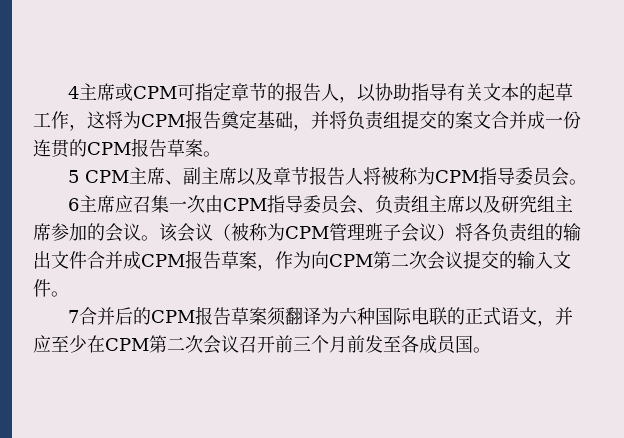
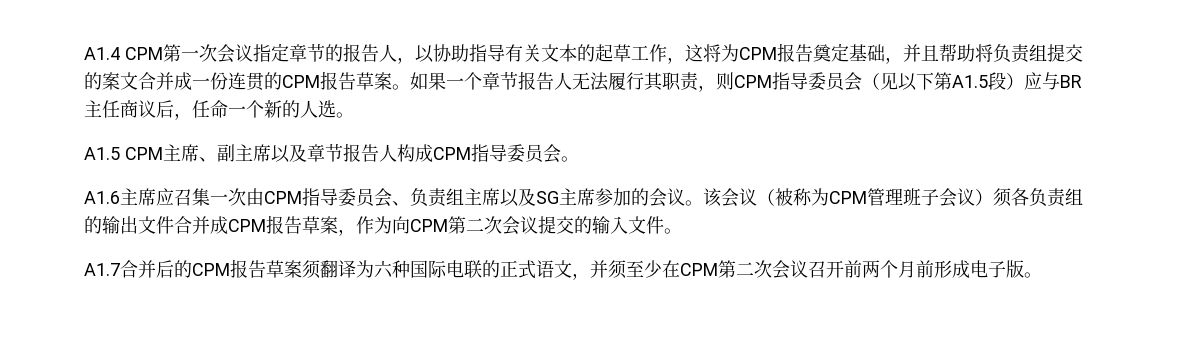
- 4主席或CPM可指定章节的报告人，以协助指导有关文本的起草工作，这将为CPM报告奠定基础，并将负责组提交的案文合并成一份连贯的CPM报告草案。
- 5 CPM主席、副主席以及章节报告人将被称为CPM指导委员会。
+ A1.4 CPM第一次会议指定章节的报告人，以协助指导有关文本的起草工作，这将为CPM报告奠定基础，并且帮助将负责组提交的案文合并成一份连贯的CPM报告草案。如果一个章节报告人无法履行其职责，则CPM指导委员会（见以下第A1.5段）应与BR主任商议后，任命一个新的人选。
+ A1.5 CPM主席、副主席以及章节报告人构成CPM指导委员会。
- 6主席应召集一次由CPM指导委员会、负责组主席以及研究组主席参加的会议。
+ A1.6主席应召集一次由CPM指导委员会、负责组主席以及SG主席参加的会议。
- 该会议（被称为CPM管理班子会议）将各负责组的输出文件合并成CPM报告草案，作为向CPM第二次会议提交的输入文件。
+ 该会议（被称为CPM管理班子会议）须各负责组的输出文件合并成CPM报告草案，作为向CPM第二次会议提交的输入文件。
- 7合并后的CPM报告草案须翻译为六种国际电联的正式语文，并应至少在CPM第二次会议召开前三个月前发至各成员国。
+ A1.7合并后的CPM报告草案须翻译为六种国际电联的正式语文，并须至少在CPM第二次会议召开前两个月前形成电子版。

